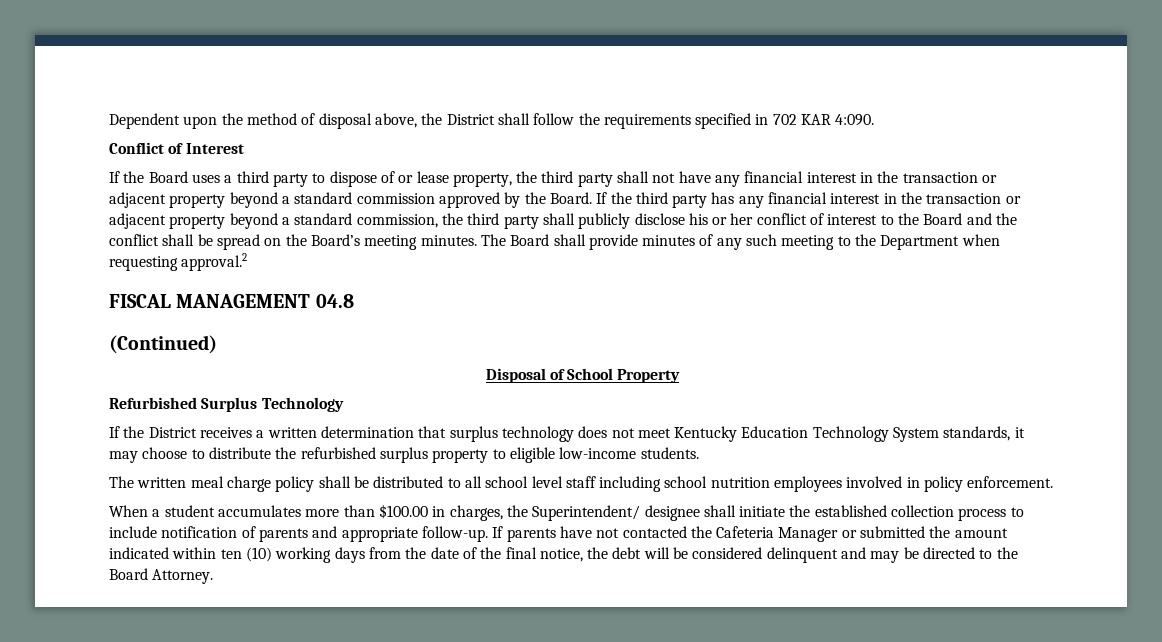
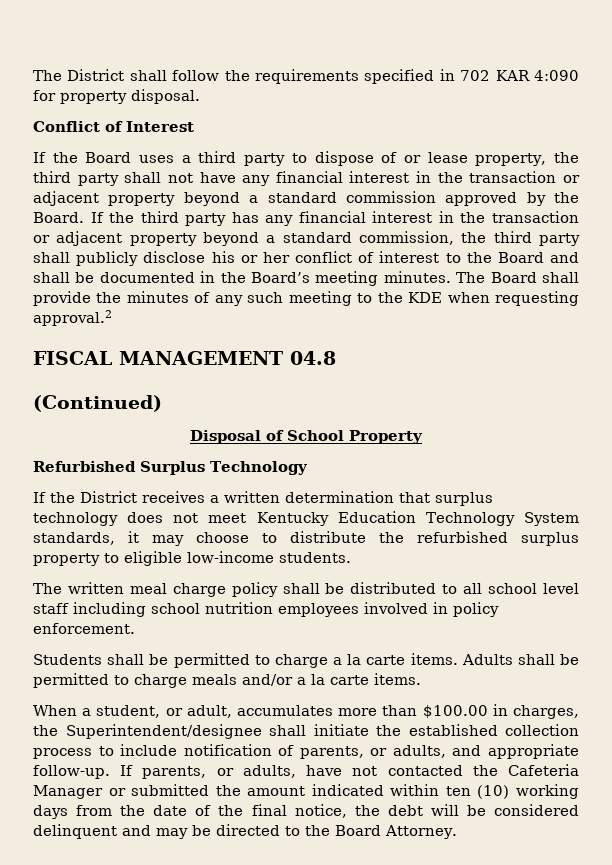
- Dependent upon the method of disposal above, the District shall follow the requirements specified in 702 KAR 4:090.
+ The District shall follow the requirements specified in 702 KAR 4:090 for property disposal.
- If the third party has any financial interest in the transaction or adjacent property beyond a standard commission, the third party shall publicly disclose his or her conflict of interest to the Board and the conflict shall be spread on the Board’s meeting minutes.
+ If the third party has any financial interest in the transaction or adjacent property beyond a standard commission, the third party shall publicly disclose his or her conflict of interest to the Board and shall be documented in the Board’s meeting minutes.
- The Board shall provide minutes of any such meeting to the Department when requesting approval.2
+ The Board shall provide the minutes of any such meeting to the KDE when requesting approval.2
+ Students shall be permitted to charge a la carte items. Adults shall be permitted to charge meals and/or a la carte items.
- When a student accumulates more than $100.00 in charges, the Superintendent/ designee shall initiate the established collection process to include notification of parents and appropriate follow-up.
+ When a student, or adult, accumulates more than $100.00 in charges, the Superintendent/designee shall initiate the established collection process to include notification of parents, or adults, and appropriate follow-up.
- If parents have not contacted the Cafeteria Manager or submitted the amount indicated within ten (10) working days from the date of the final notice, the debt will be considered delinquent and may be directed to the Board Attorney.
+ If parents, or adults, have not contacted the Cafeteria Manager or submitted the amount indicated within ten (10) working days from the date of the final notice, the debt will be considered delinquent and may be directed to the Board Attorney.

